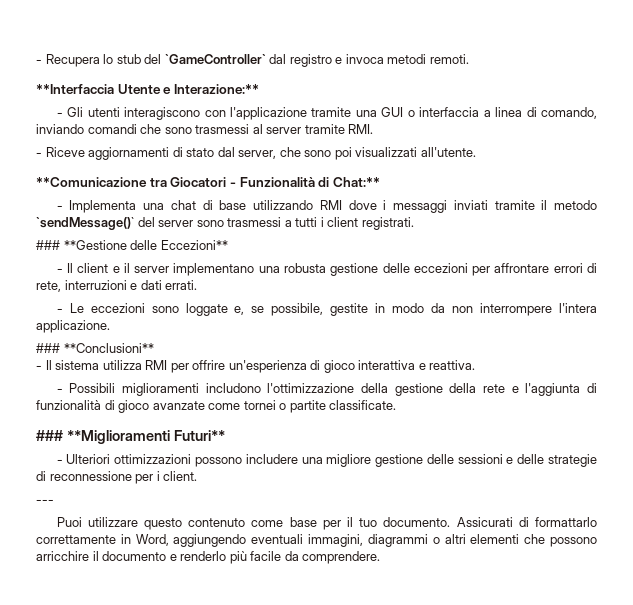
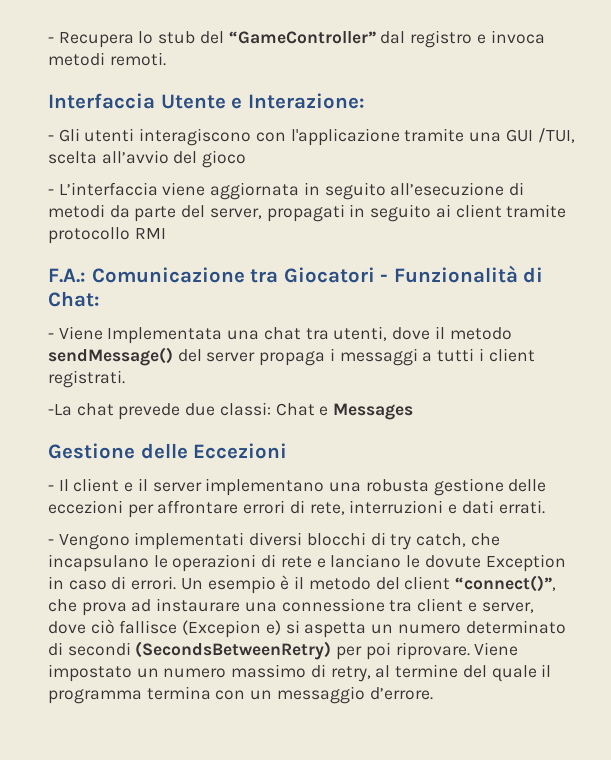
- - Recupera lo stub del `GameController` dal registro e invoca metodi remoti.
+ - Recupera lo stub del “GameController” dal registro e invoca metodi remoti.
- **Interfaccia Utente e Interazione:**
+ Interfaccia Utente e Interazione:
- - Gli utenti interagiscono con l'applicazione tramite una GUI o interfaccia a linea di comando, inviando comandi che sono trasmessi al server tramite RMI.
- - Riceve aggiornamenti di stato dal server, che sono poi visualizzati all'utente.
- **Comunicazione tra Giocatori - Funzionalità di Chat:**
- - Implementa una chat di base utilizzando RMI dove i messaggi inviati tramite il metodo `sendMessage()` del server sono trasmessi a tutti i client registrati.
+ - Gli utenti interagiscono con l'applicazione tramite una GUI /TUI, scelta all’avvio del gioco
+ - L’interfaccia viene aggiornata in seguito all’esecuzione di metodi da parte del server, propagati in seguito ai client tramite protocollo RMI
+ F.A.: Comunicazione tra Giocatori - Funzionalità di Chat:
+ - Viene Implementata una chat tra utenti, dove il metodo sendMessage() del server propaga i messaggi a tutti i client registrati.
- ### **Gestione delle Eccezioni**
+ -La chat prevede due classi: Chat e Messages
+ Gestione delle Eccezioni
- - Le eccezioni sono loggate e, se possibile, gestite in modo da non interrompere l'intera applicazione.
- ### **Conclusioni**
- - Il sistema utilizza RMI per offrire un'esperienza di gioco interattiva e reattiva.
- - Possibili miglioramenti includono l'ottimizzazione della gestione della rete e l'aggiunta di funzionalità di gioco avanzate come tornei o partite classificate.
- ### **Miglioramenti Futuri**
- - Ulteriori ottimizzazioni possono includere una migliore gestione delle sessioni e delle strategie di reconnessione per i client.
- ---
- Puoi utilizzare questo contenuto come base per il tuo documento. Assicurati di formattarlo correttamente in Word, aggiungendo eventuali immagini, diagrammi o altri elementi che possono arricchire il documento e renderlo più facile da comprendere.
+ - Vengono implementati diversi blocchi di try catch, che incapsulano le operazioni di rete e lanciano le dovute Exception in caso di errori. Un esempio è il metodo del client “connect()”, che prova ad instaurare una connessione tra client e server, dove ciò fallisce (Excepion e) si aspetta un numero determinato di secondi (SecondsBetweenRetry) per poi riprovare. Viene impostato un numero massimo di retry, al termine del quale il programma termina con un messaggio d’errore.

